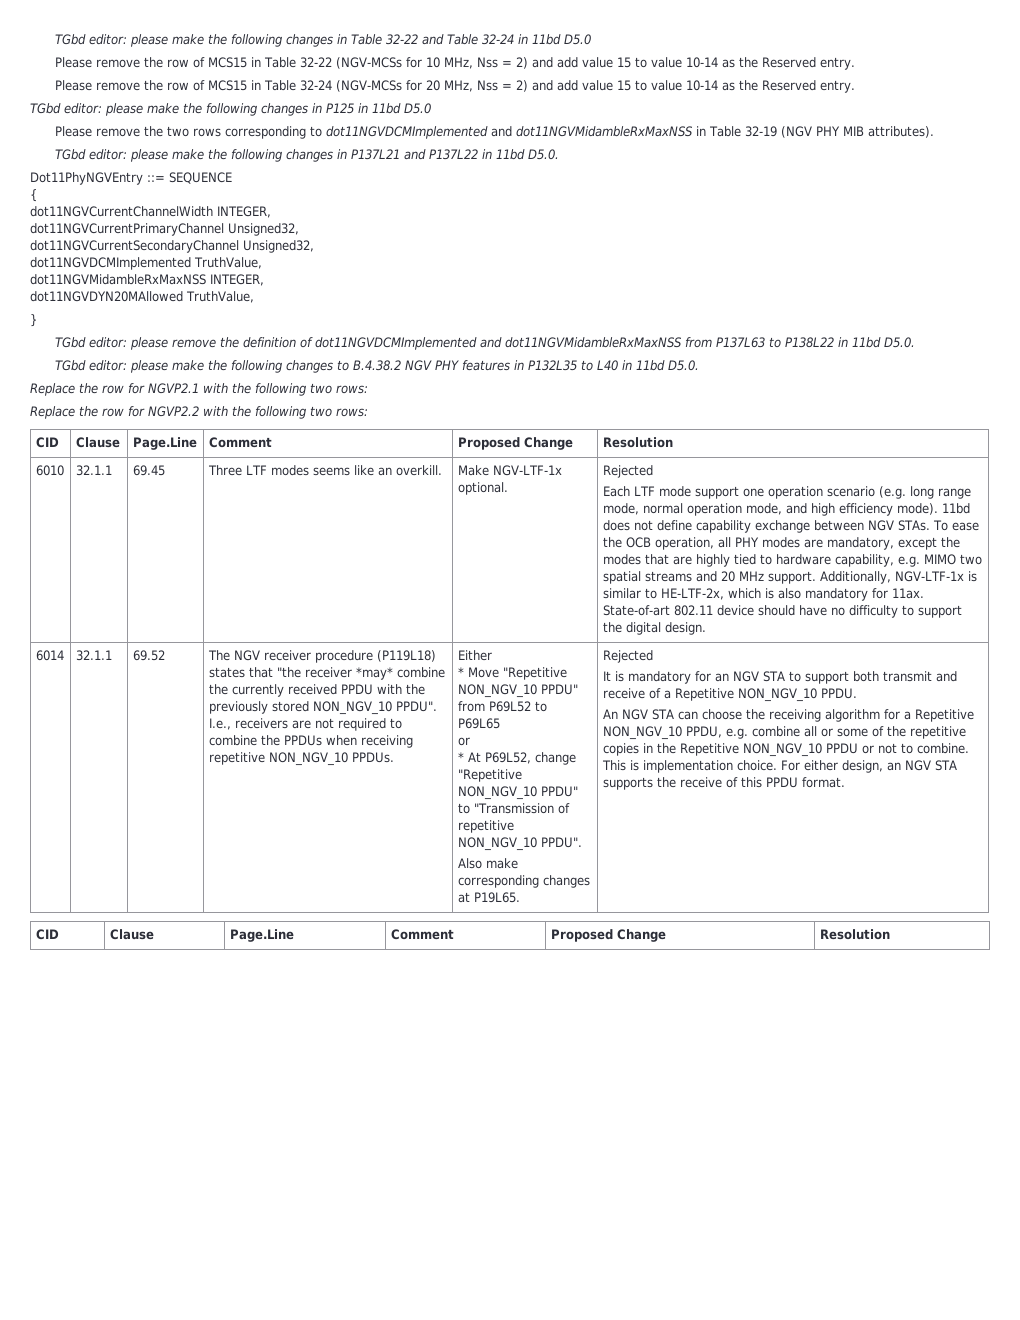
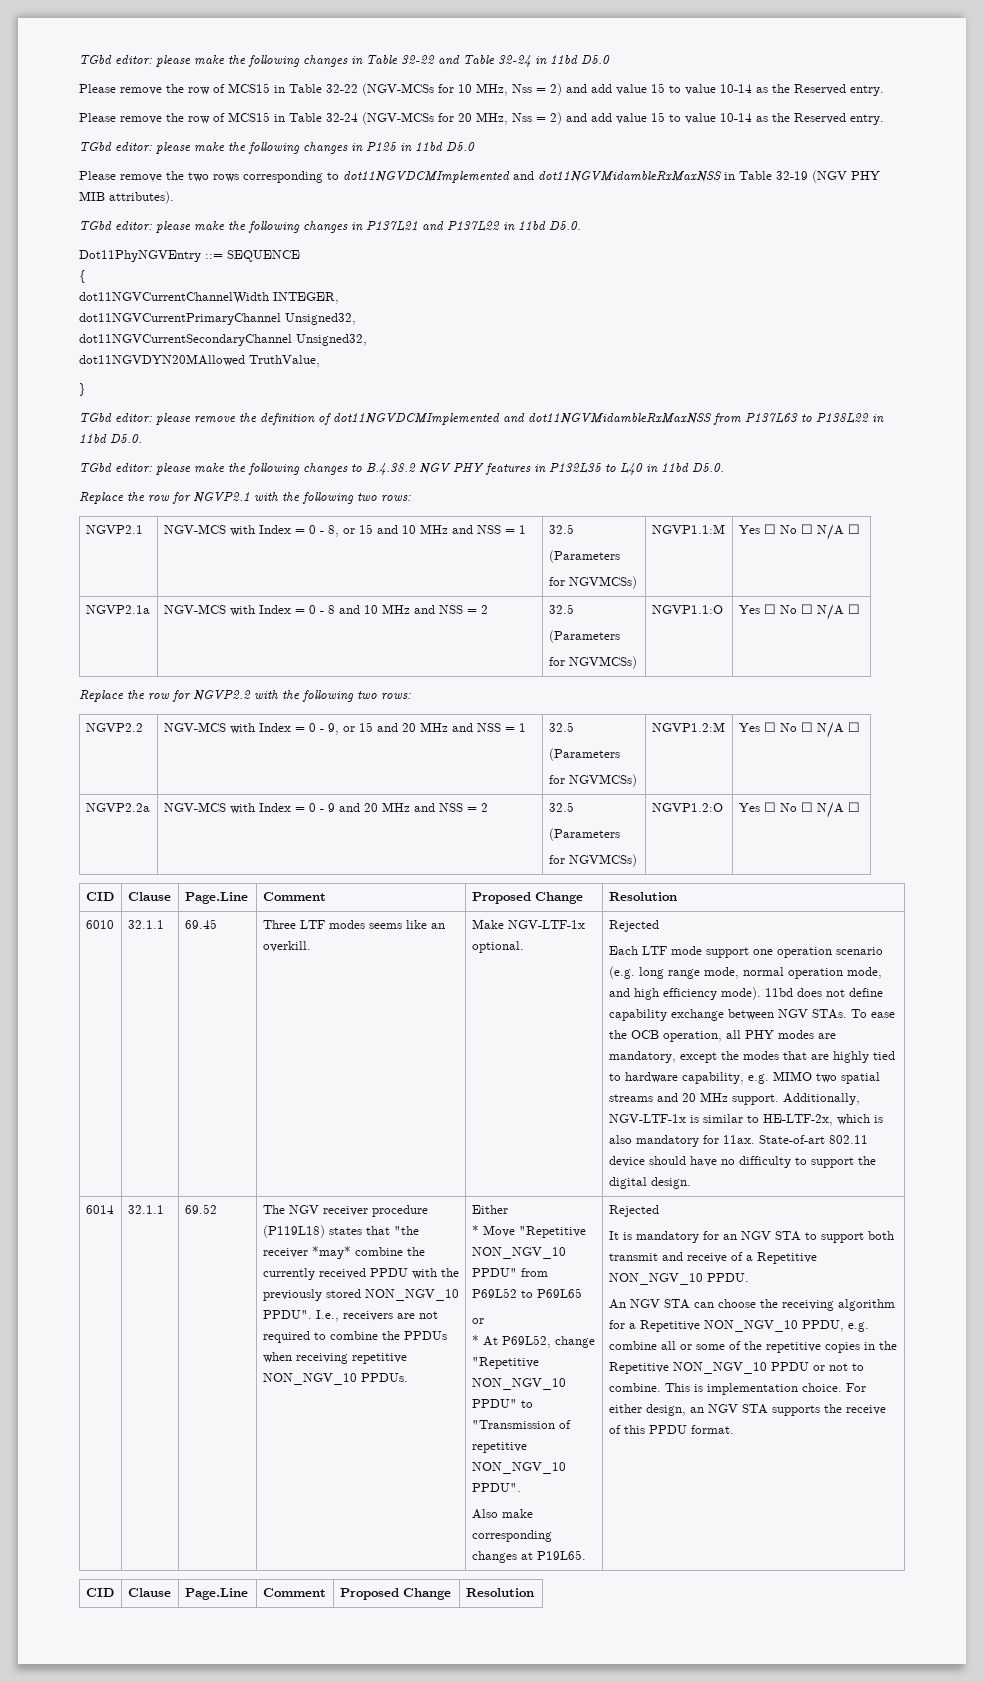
- dot11NGVDCMImplemented TruthValue,
- dot11NGVMidambleRxMaxNSS INTEGER,
+ NGVP2.1 | NGV-MCS with Index = 0 - 8, or 15 and 10 MHz and NSS = 1 | 32.5
+ (Parameters
+ for NGVMCSs) | NGVP1.1:M | Yes ☐ No ☐ N/A ☐
+ NGVP2.1a | NGV-MCS with Index = 0 - 8 and 10 MHz and NSS = 2 | 32.5
+ (Parameters
+ for NGVMCSs) | NGVP1.1:O | Yes ☐ No ☐ N/A ☐
+ NGVP2.2 | NGV-MCS with Index = 0 - 9, or 15 and 20 MHz and NSS = 1 | 32.5
+ (Parameters
+ for NGVMCSs) | NGVP1.2:M | Yes ☐ No ☐ N/A ☐
+ NGVP2.2a | NGV-MCS with Index = 0 - 9 and 20 MHz and NSS = 2 | 32.5
+ (Parameters
+ for NGVMCSs) | NGVP1.2:O | Yes ☐ No ☐ N/A ☐

